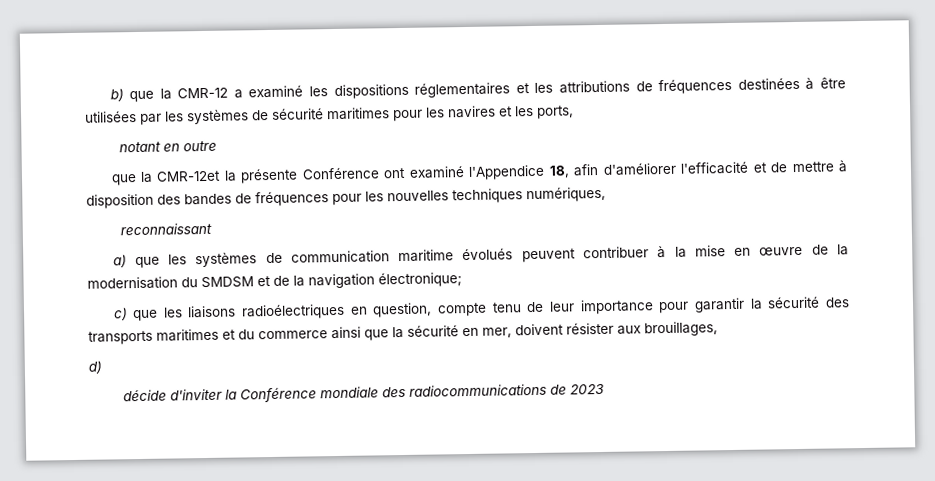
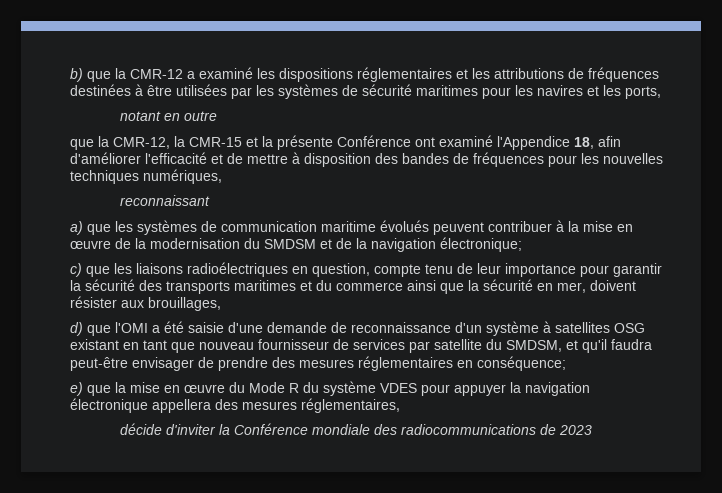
- que la CMR-12et la présente Conférence ont examiné l'Appendice 18, afin d'améliorer l'efficacité et de mettre à disposition des bandes de fréquences pour les nouvelles techniques numériques,
+ que la CMR-12, la CMR-15 et la présente Conférence ont examiné l'Appendice 18, afin d'améliorer l'efficacité et de mettre à disposition des bandes de fréquences pour les nouvelles techniques numériques,
- d)
+ d) que l'OMI a été saisie d'une demande de reconnaissance d'un système à satellites OSG existant en tant que nouveau fournisseur de services par satellite du SMDSM, et qu'il faudra peut-être envisager de prendre des mesures réglementaires en conséquence;
+ e) que la mise en œuvre du Mode R du système VDES pour appuyer la navigation électronique appellera des mesures réglementaires,

